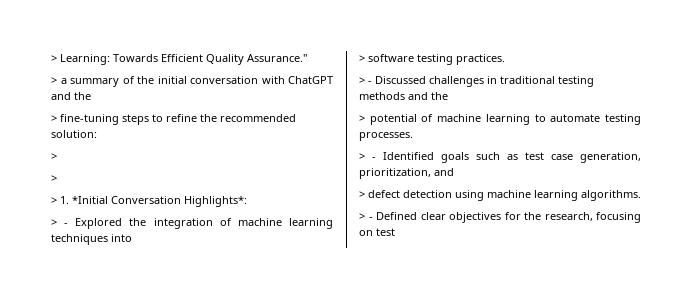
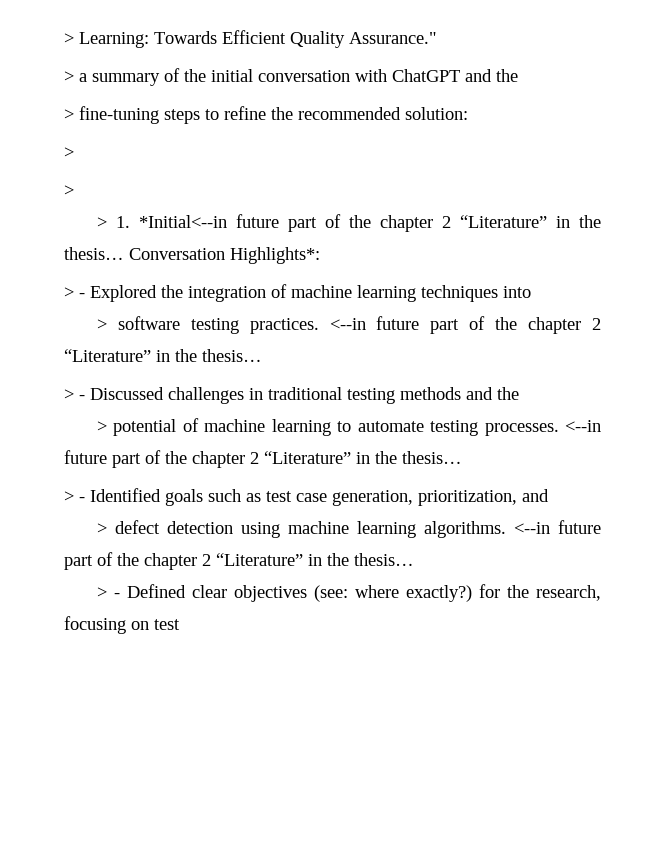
- > 1. *Initial Conversation Highlights*:
+ > 1. *Initial<--in future part of the chapter 2 “Literature” in the thesis… Conversation Highlights*:
- > software testing practices.
+ > software testing practices. <--in future part of the chapter 2 “Literature” in the thesis…
- > potential of machine learning to automate testing processes.
+ > potential of machine learning to automate testing processes. <--in future part of the chapter 2 “Literature” in the thesis…
- > defect detection using machine learning algorithms.
+ > defect detection using machine learning algorithms. <--in future part of the chapter 2 “Literature” in the thesis…
- > - Defined clear objectives for the research, focusing on test
+ > - Defined clear objectives (see: where exactly?) for the research, focusing on test

